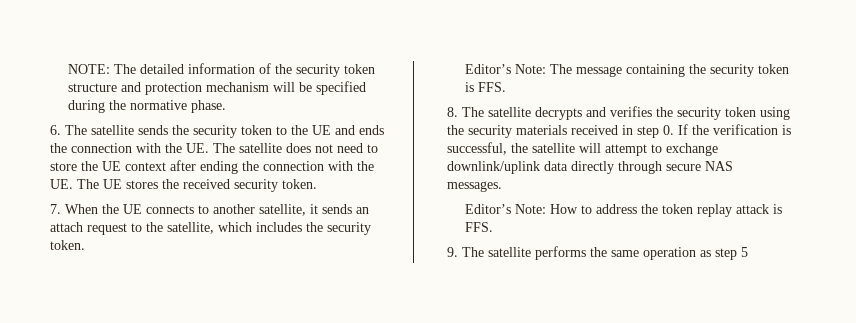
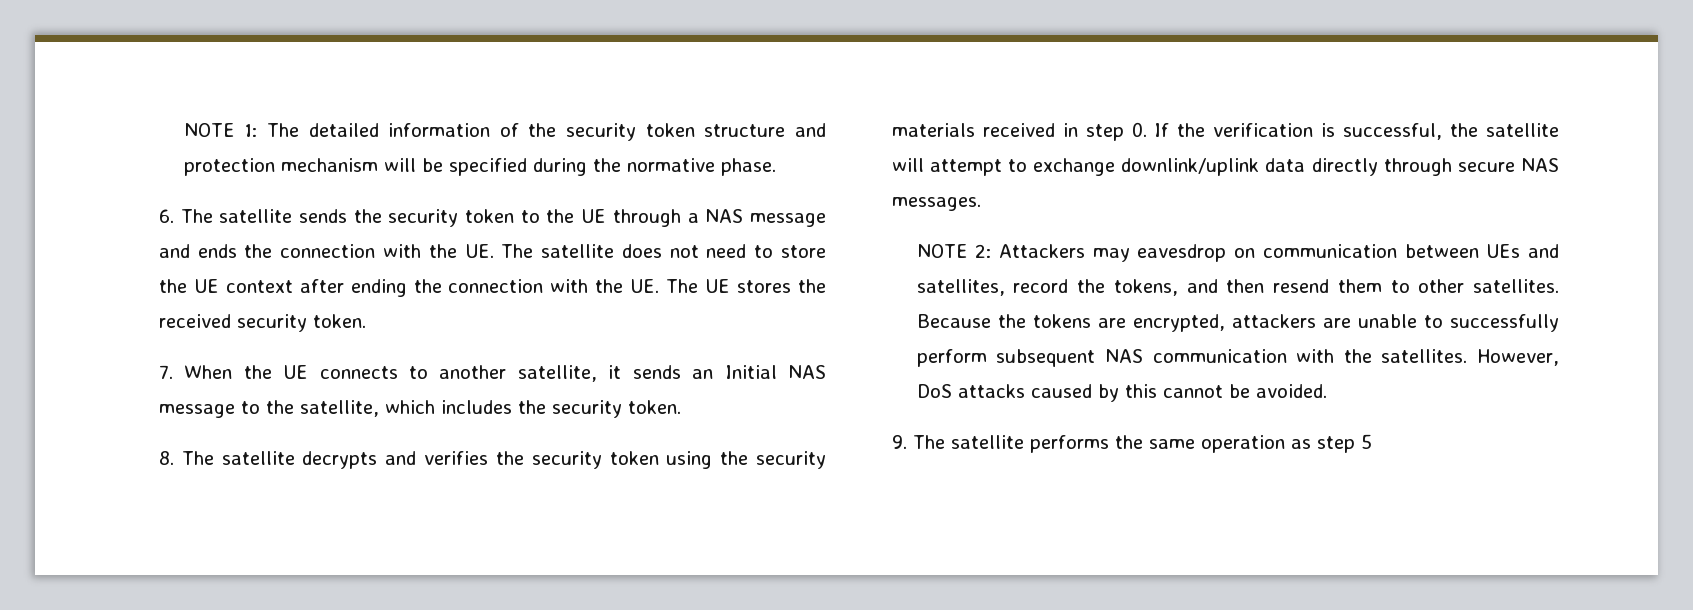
- NOTE: The detailed information of the security token structure and protection mechanism will be specified during the normative phase.
+ NOTE 1: The detailed information of the security token structure and protection mechanism will be specified during the normative phase.
- 6. The satellite sends the security token to the UE and ends the connection with the UE. The satellite does not need to store the UE context after ending the connection with the UE. The UE stores the received security token.
+ 6. The satellite sends the security token to the UE through a NAS message and ends the connection with the UE. The satellite does not need to store the UE context after ending the connection with the UE. The UE stores the received security token.
- 7. When the UE connects to another satellite, it sends an attach request to the satellite, which includes the security token.
+ 7. When the UE connects to another satellite, it sends an Initial NAS message to the satellite, which includes the security token.
- Editor’s Note: The message containing the security token is FFS.
- Editor’s Note: How to address the token replay attack is FFS.
+ NOTE 2: Attackers may eavesdrop on communication between UEs and satellites, record the tokens, and then resend them to other satellites. Because the tokens are encrypted, attackers are unable to successfully perform subsequent NAS communication with the satellites. However, DoS attacks caused by this cannot be avoided.

